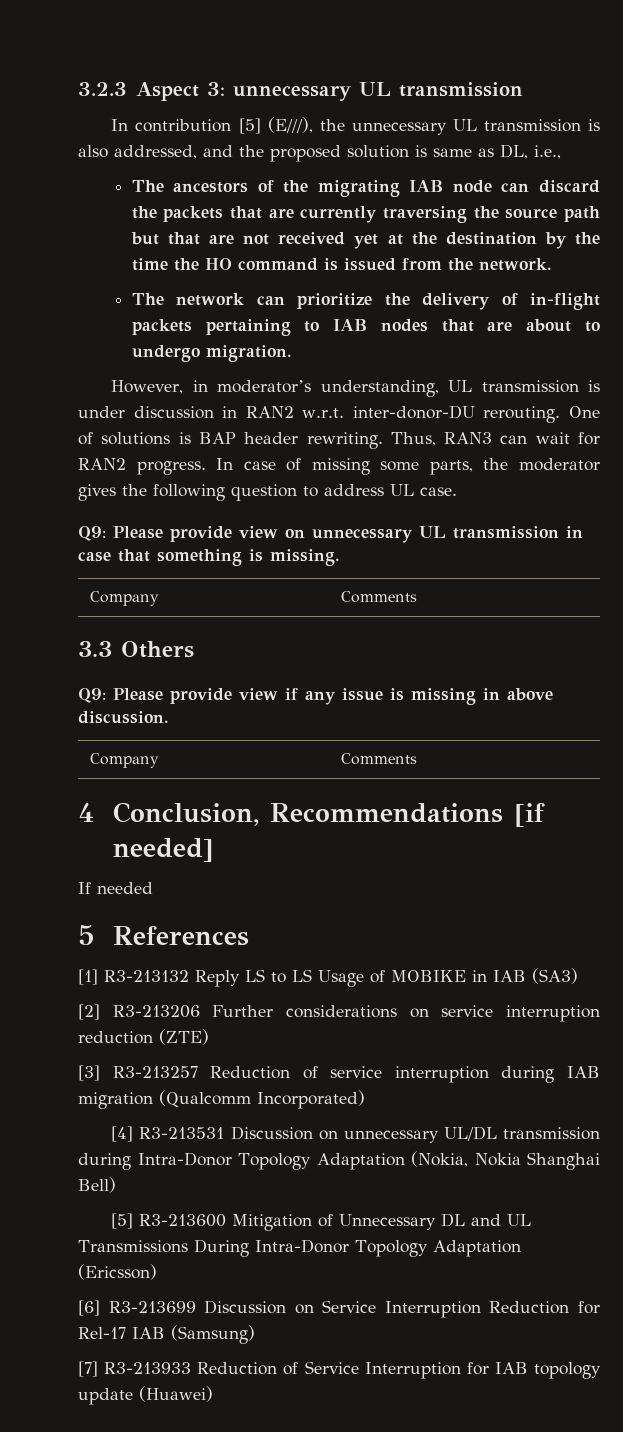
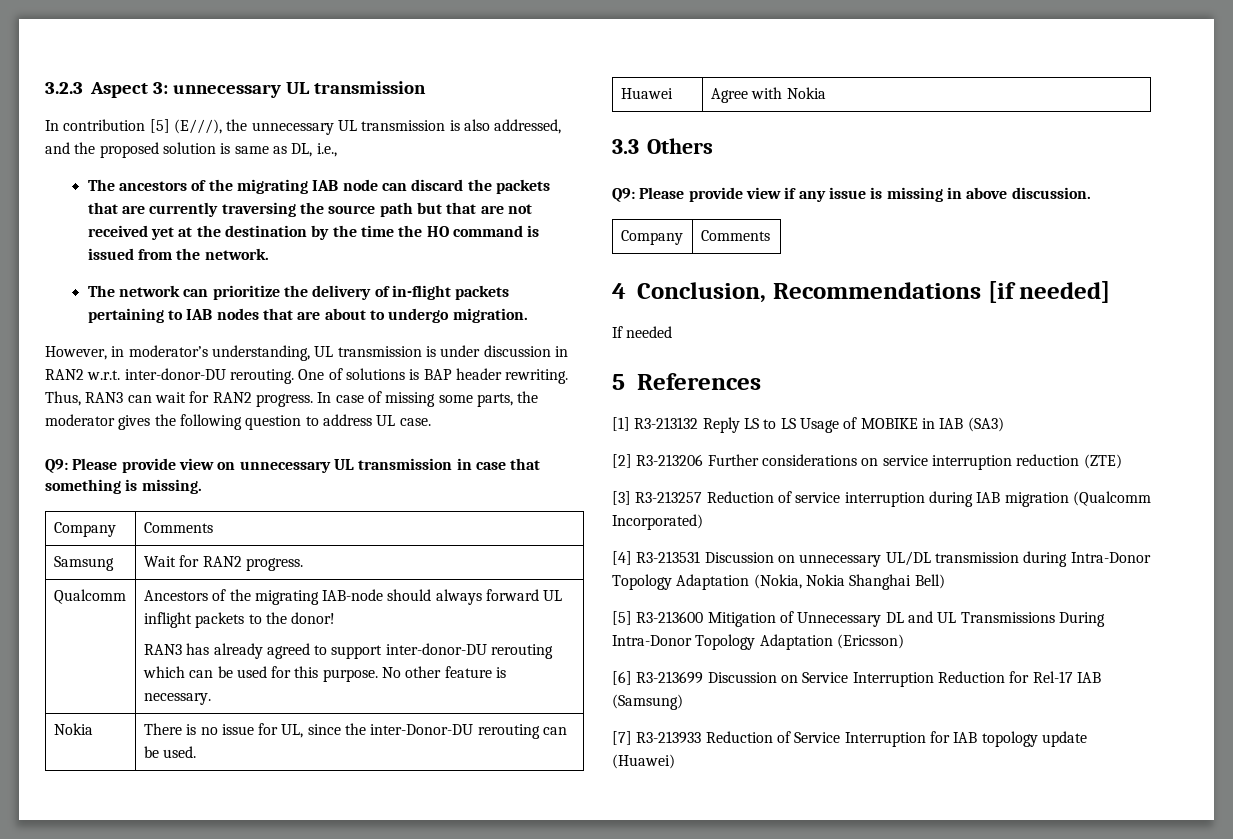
+ Samsung | Wait for RAN2 progress.
+ Qualcomm | Ancestors of the migrating IAB-node should always forward UL inflight packets to the donor!
+ RAN3 has already agreed to support inter-donor-DU rerouting which can be used for this purpose. No other feature is necessary.
+ Nokia | There is no issue for UL, since the inter-Donor-DU rerouting can be used.
+ Huawei | Agree with Nokia

